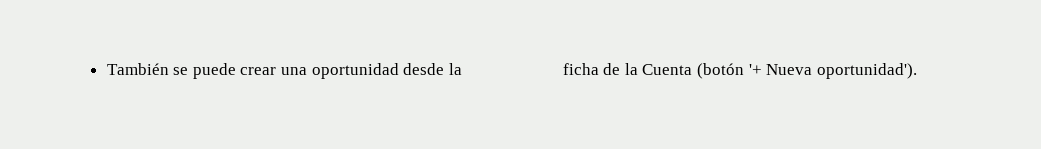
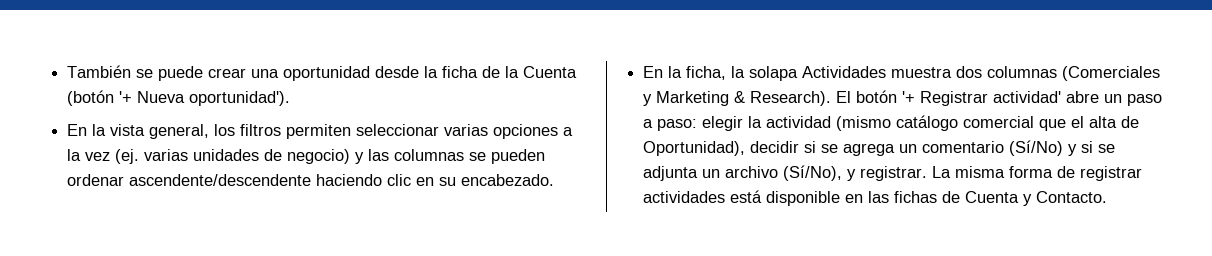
+ En la vista general, los filtros permiten seleccionar varias opciones a la vez (ej. varias unidades de negocio) y las columnas se pueden ordenar ascendente/descendente haciendo clic en su encabezado.
+ En la ficha, la solapa Actividades muestra dos columnas (Comerciales y Marketing & Research). El botón '+ Registrar actividad' abre un paso a paso: elegir la actividad (mismo catálogo comercial que el alta de Oportunidad), decidir si se agrega un comentario (Sí/No) y si se adjunta un archivo (Sí/No), y registrar. La misma forma de registrar actividades está disponible en las fichas de Cuenta y Contacto.

